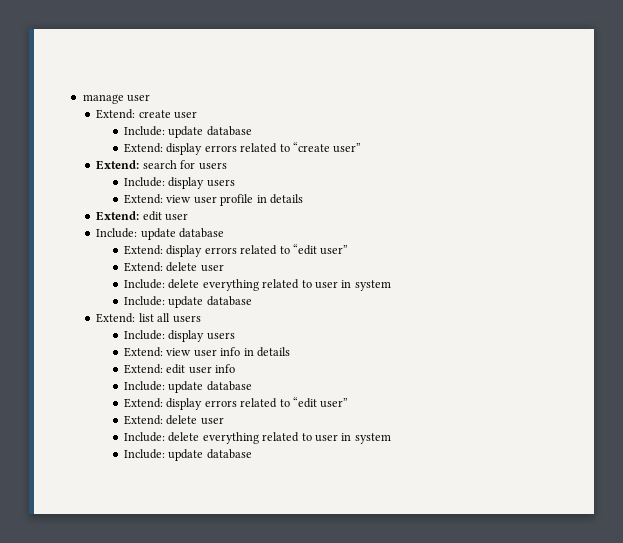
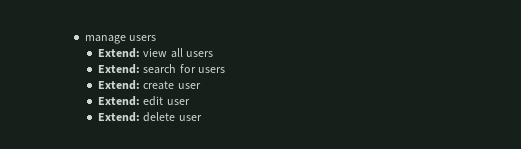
- manage user
- Extend: create user
- Include: update database
- Extend: display errors related to “create user”
+ manage users
+ Extend: view all users
  Extend: search for users
- Include: display users
- Extend: view user profile in details
+ Extend: create user
  Extend: edit user
- Include: update database
- Extend: display errors related to “edit user”
  Extend: delete user
- Include: delete everything related to user in system
- Include: update database
- Extend: list all users
- Include: display users
- Extend: view user info in details
- Extend: edit user info
- Include: update database
- Extend: display errors related to “edit user”
- Extend: delete user
- Include: delete everything related to user in system
- Include: update database

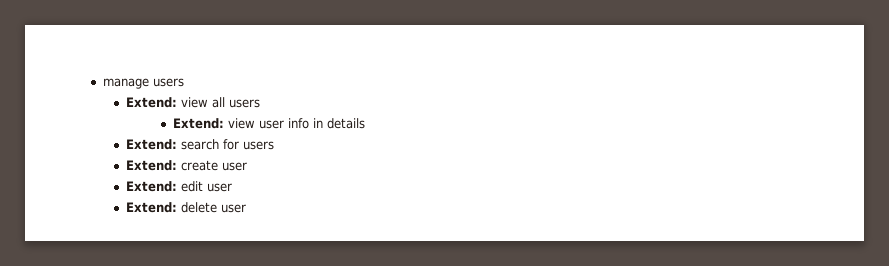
+ Extend: view user info in details

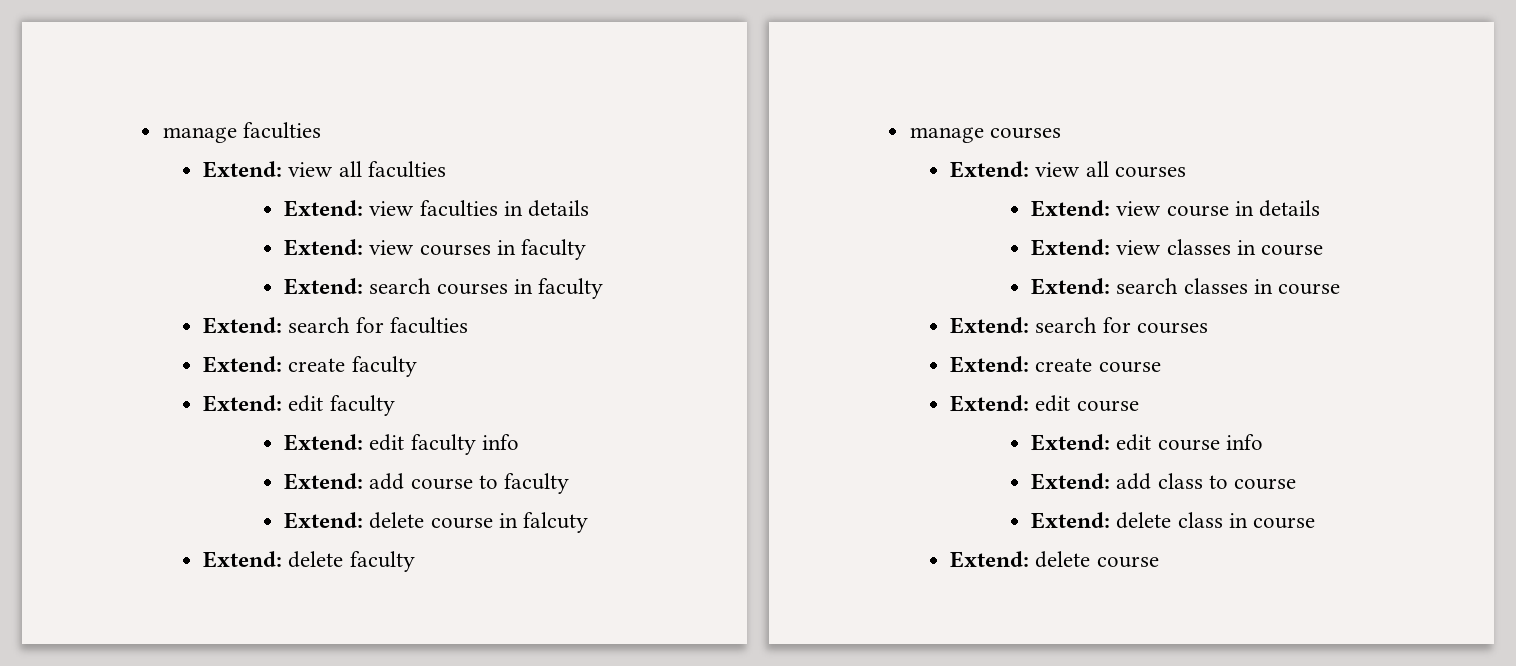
- manage users
- Extend: view all users
- Extend: view user info in details
- Extend: search for users
- Extend: create user
- Extend: edit user
- Extend: delete user
+ manage faculties
+ Extend: view all faculties
+ Extend: view faculties in details
+ Extend: view courses in faculty
+ Extend: search courses in faculty
+ Extend: search for faculties
+ Extend: create faculty
+ Extend: edit faculty
+ Extend: edit faculty info
+ Extend: add course to faculty
+ Extend: delete course in falcuty
+ Extend: delete faculty
+ manage courses
+ Extend: view all courses
+ Extend: view course in details
+ Extend: view classes in course
+ Extend: search classes in course
+ Extend: search for courses
+ Extend: create course
+ Extend: edit course
+ Extend: edit course info
+ Extend: add class to course
+ Extend: delete class in course
+ Extend: delete course

